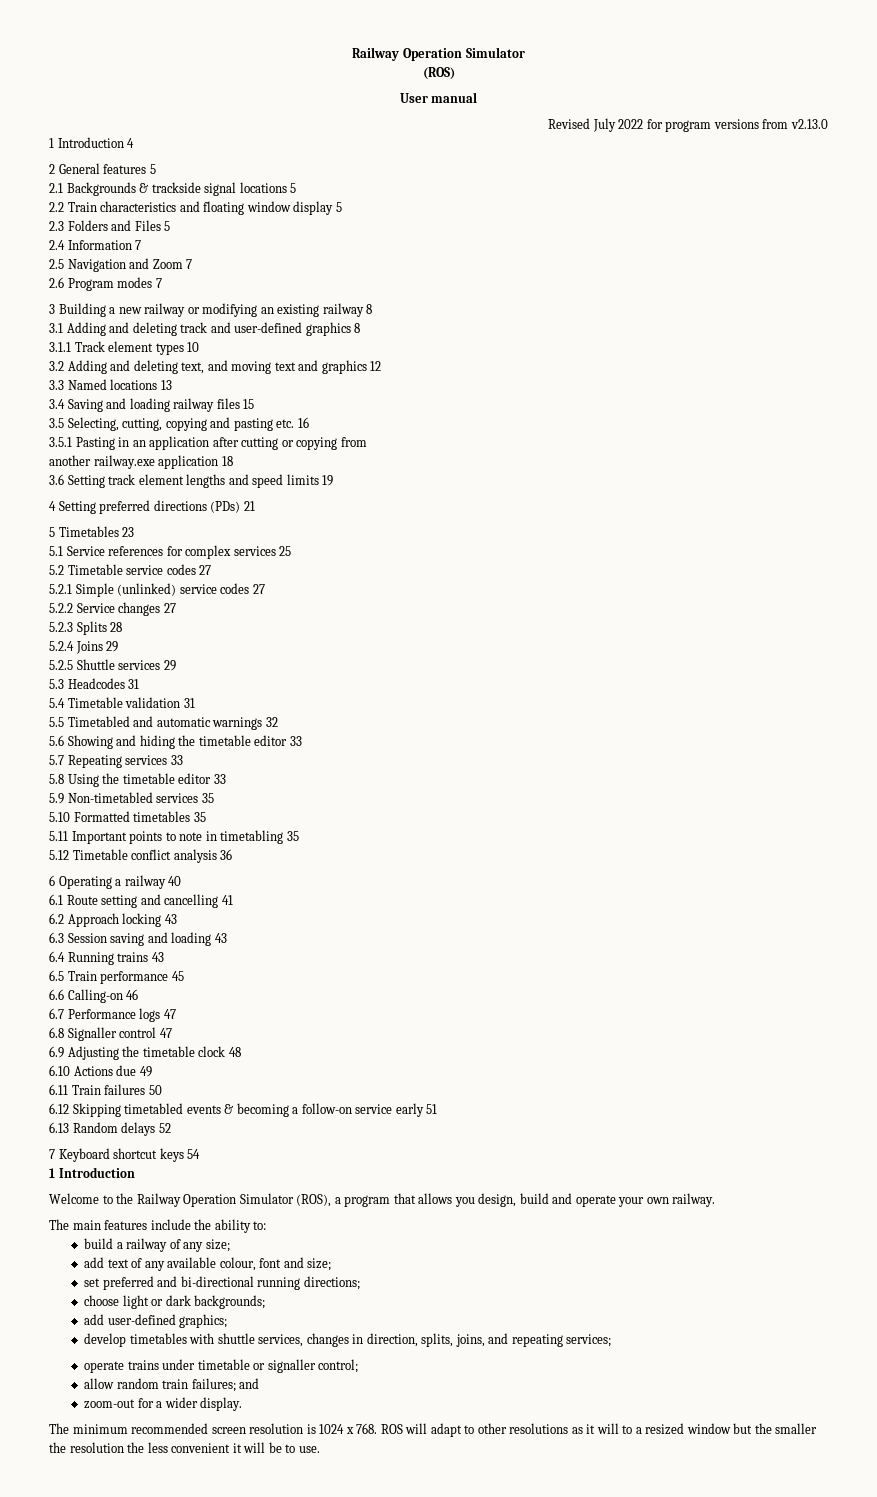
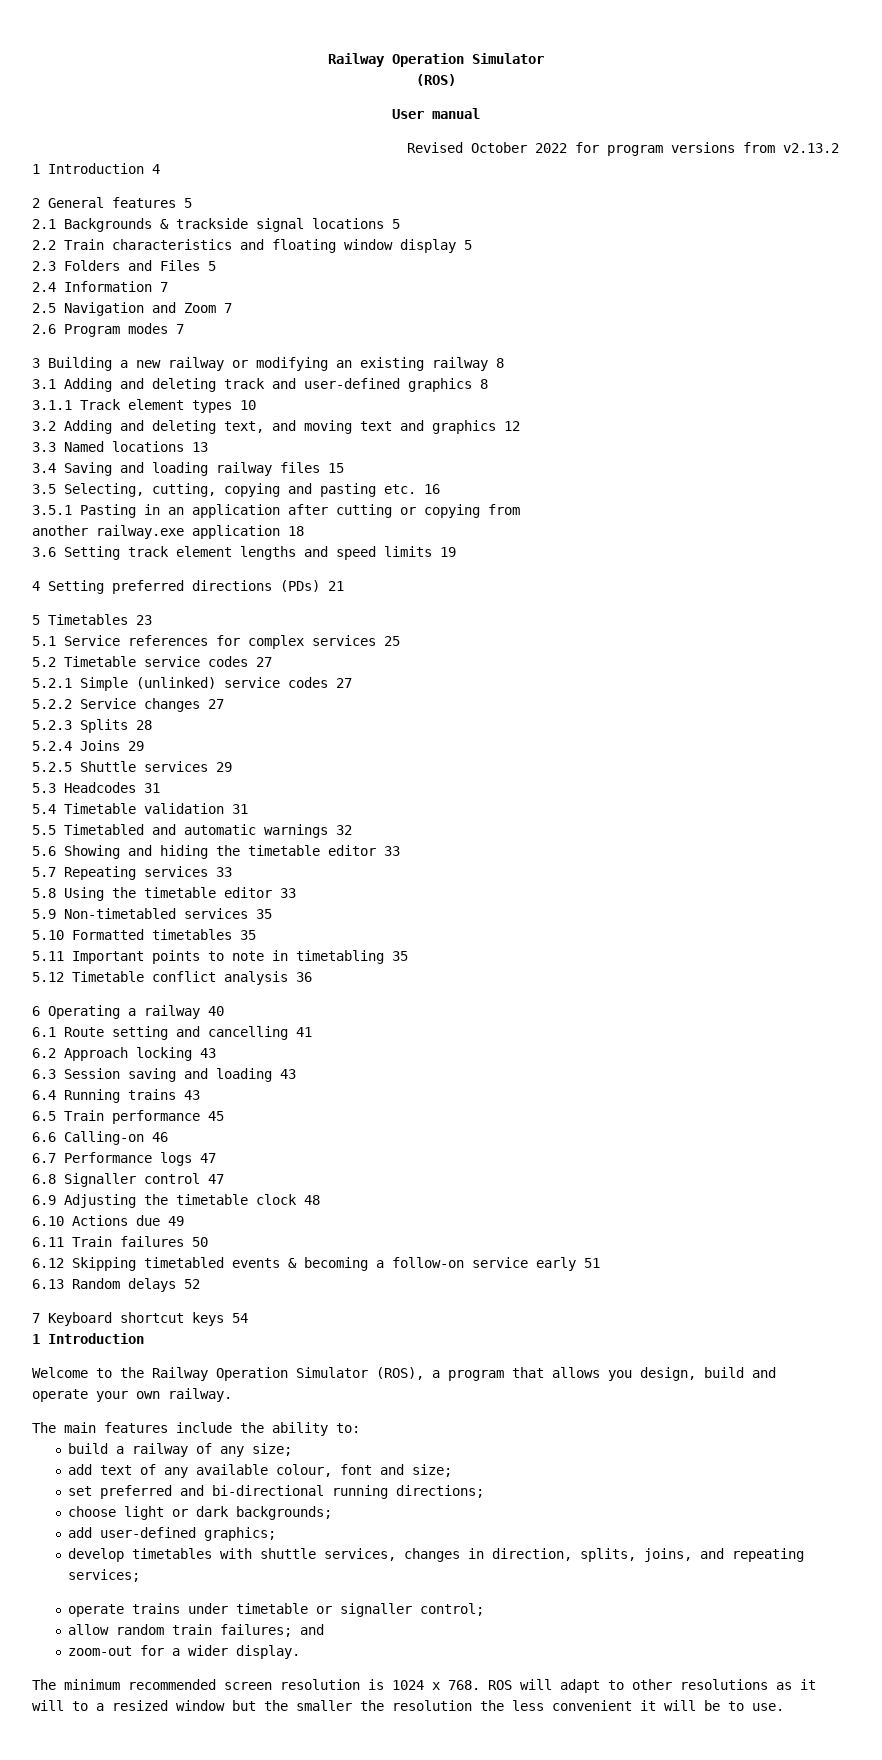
- Revised July 2022 for program versions from v2.13.0
+ Revised October 2022 for program versions from v2.13.2

